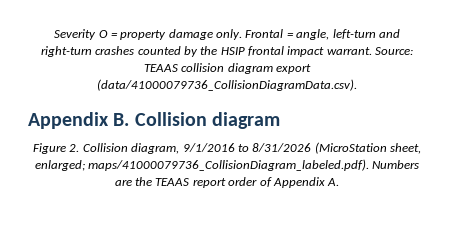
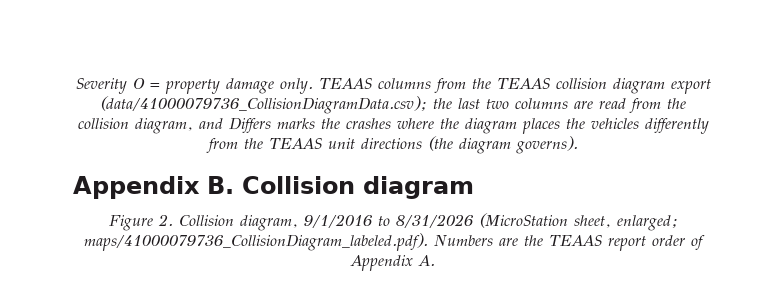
- Frontal = angle, left-turn and right-turn crashes counted by the HSIP frontal impact warrant. Source: TEAAS collision diagram export (data/41000079736_CollisionDiagramData.csv).
+ TEAAS columns from the TEAAS collision diagram export (data/41000079736_CollisionDiagramData.csv); the last two columns are read from the collision diagram, and Differs marks the crashes where the diagram places the vehicles differently from the TEAAS unit directions (the diagram governs).

